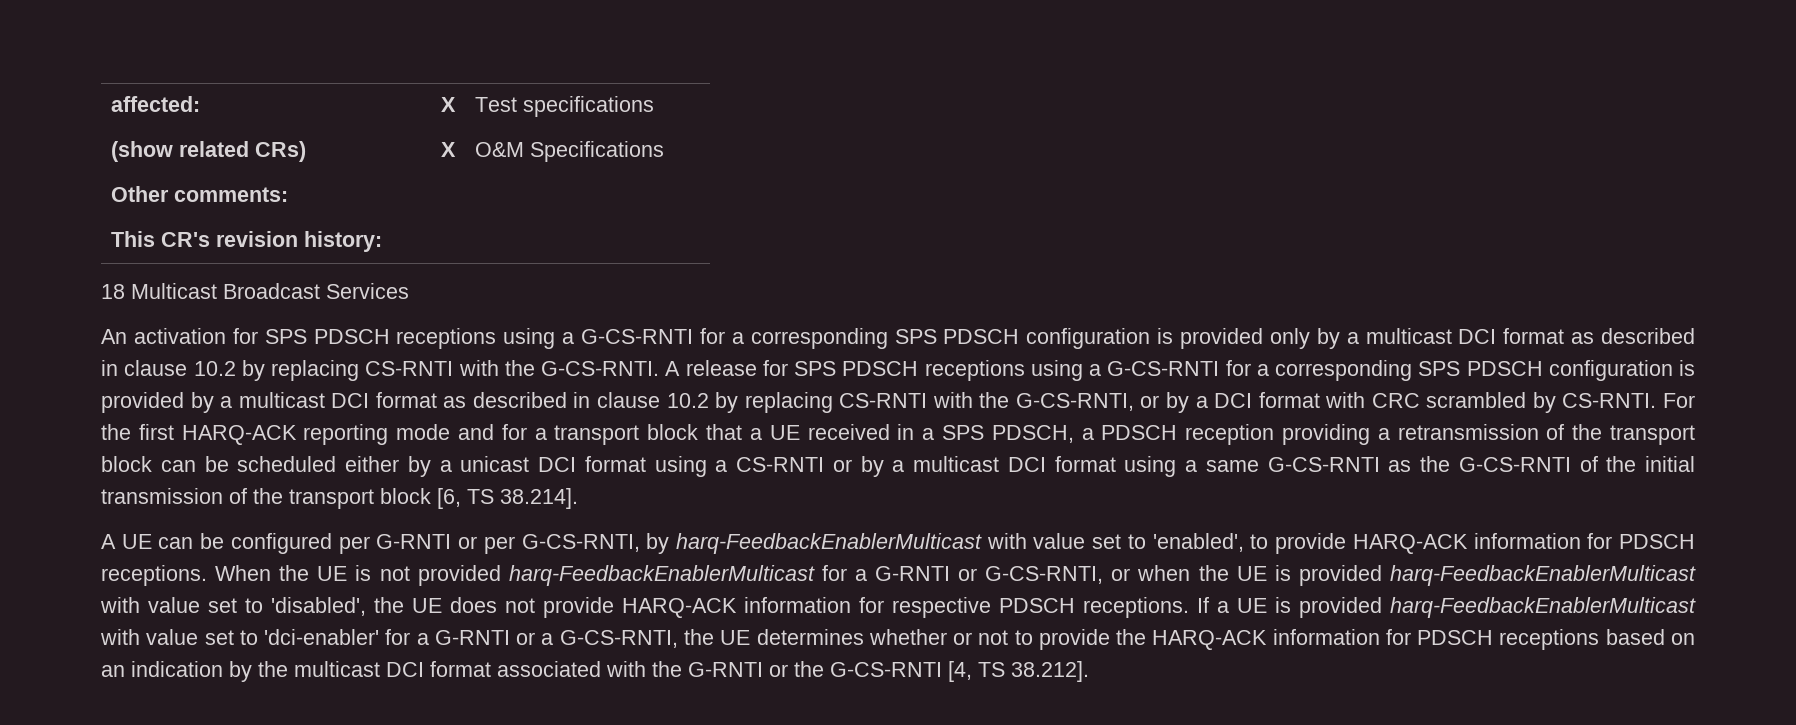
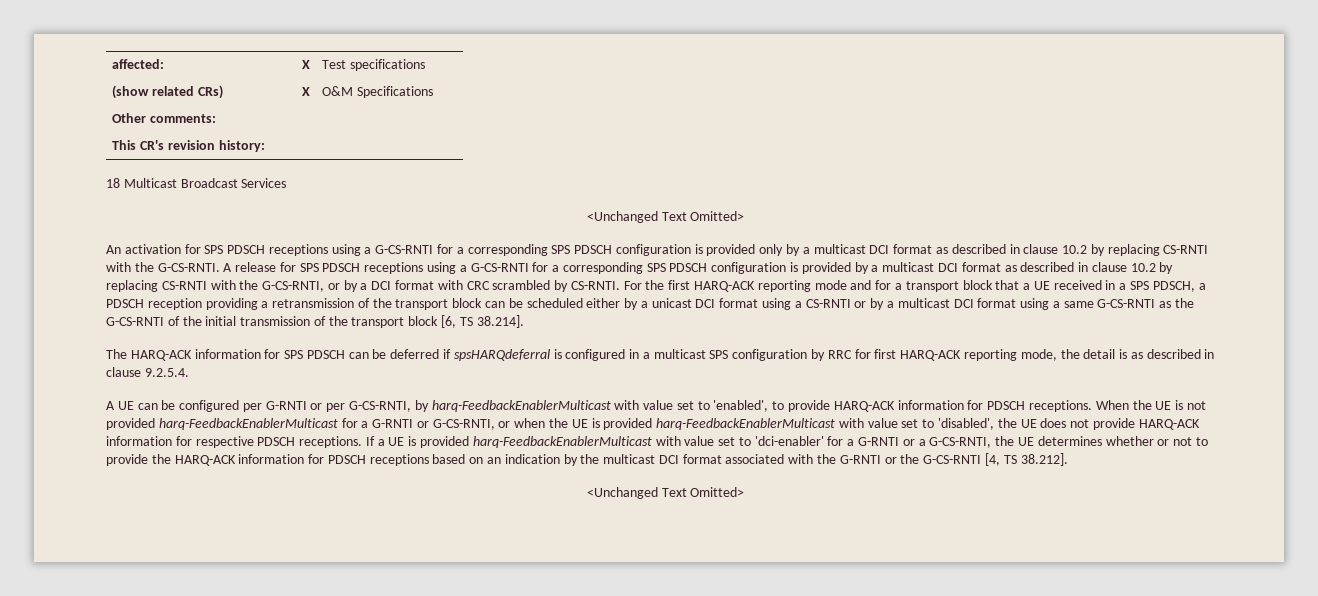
  18 Multicast Broadcast Services
+ <Unchanged Text Omitted>
+ The HARQ-ACK information for SPS PDSCH can be deferred if spsHARQdeferral is configured in a multicast SPS configuration by RRC for first HARQ-ACK reporting mode, the detail is as described in clause 9.2.5.4.
  If a UE is provided harq-FeedbackEnablerMulticast with value set to 'dci-enabler' for a G-RNTI or a G-CS-RNTI, the UE determines whether or not to provide the HARQ-ACK information for PDSCH receptions based on an indication by the multicast DCI format associated with the G-RNTI or the G-CS-RNTI [4, TS 38.212].
+ <Unchanged Text Omitted>

